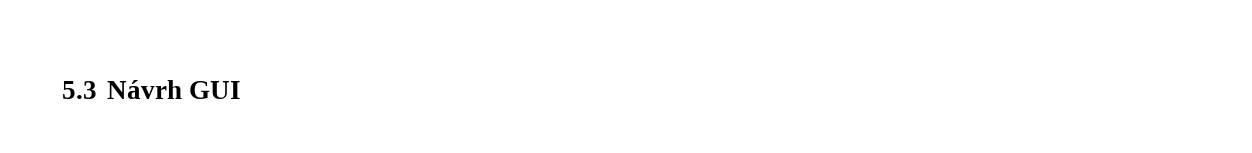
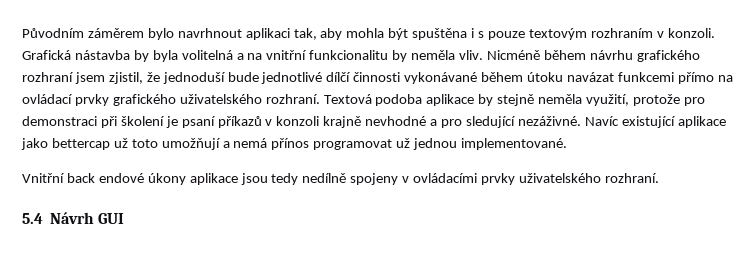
- 5.3 Návrh GUI
+ Původním záměrem bylo navrhnout aplikaci tak, aby mohla být spuštěna i s pouze textovým rozhraním v konzoli. Grafická nástavba by byla volitelná a na vnitřní funkcionalitu by neměla vliv. Nicméně během návrhu grafického rozhraní jsem zjistil, že jednoduší bude jednotlivé dílčí činnosti vykonávané během útoku navázat funkcemi přímo na ovládací prvky grafického uživatelského rozhraní. Textová podoba aplikace by stejně neměla využití, protože pro demonstraci při školení je psaní příkazů v konzoli krajně nevhodné a pro sledující nezáživné. Navíc existující aplikace jako bettercap už toto umožňují a nemá přínos programovat už jednou implementované.
+ Vnitřní back endové úkony aplikace jsou tedy nedílně spojeny v ovládacími prvky uživatelského rozhraní.
+ 5.4 Návrh GUI

